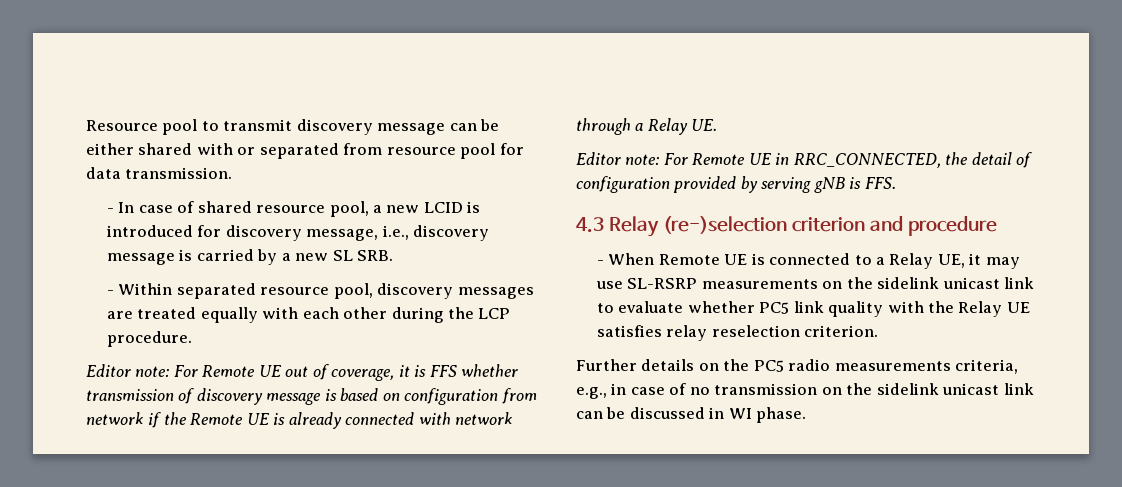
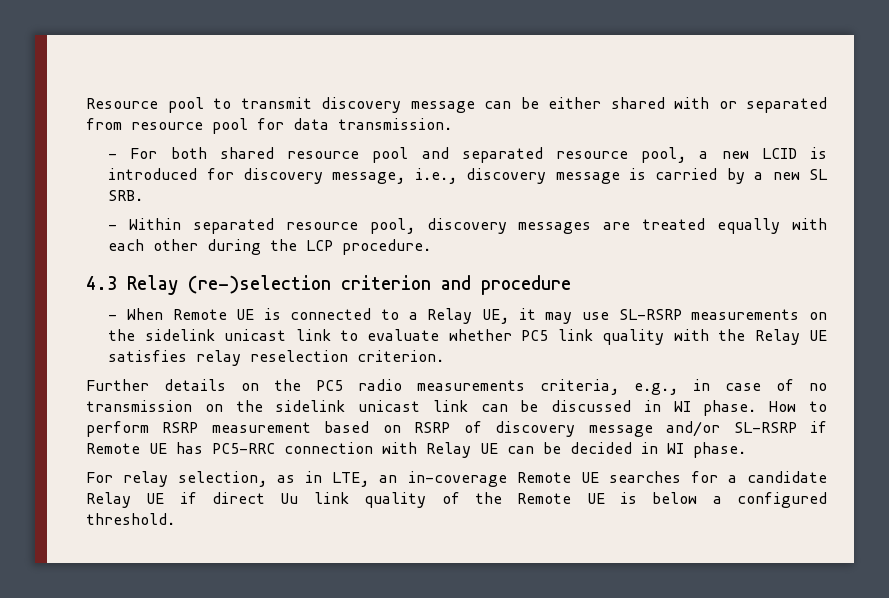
- - In case of shared resource pool, a new LCID is introduced for discovery message, i.e., discovery message is carried by a new SL SRB.
+ - For both shared resource pool and separated resource pool, a new LCID is introduced for discovery message, i.e., discovery message is carried by a new SL SRB.
- Editor note: For Remote UE out of coverage, it is FFS whether transmission of discovery message is based on configuration from network if the Remote UE is already connected with network through a Relay UE.
- Editor note: For Remote UE in RRC_CONNECTED, the detail of configuration provided by serving gNB is FFS.
+ How to perform RSRP measurement based on RSRP of discovery message and/or SL-RSRP if Remote UE has PC5-RRC connection with Relay UE can be decided in WI phase.
+ For relay selection, as in LTE, an in-coverage Remote UE searches for a candidate Relay UE if direct Uu link quality of the Remote UE is below a configured threshold.

